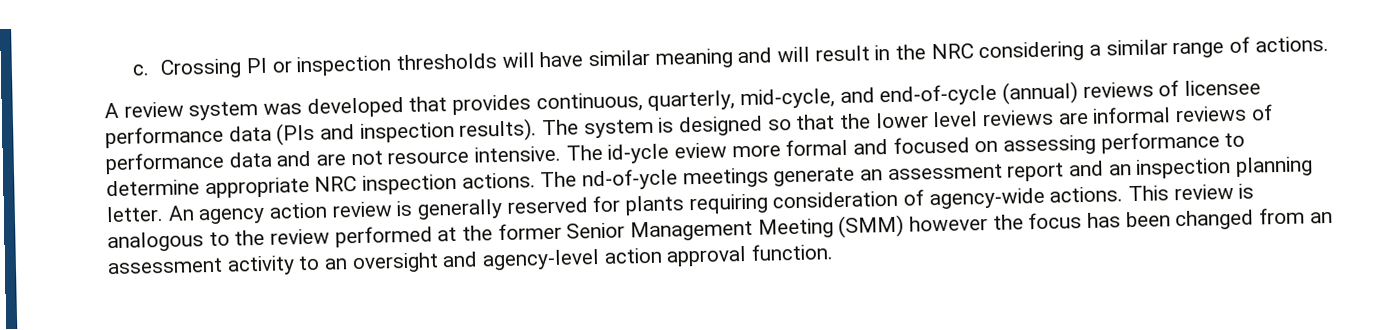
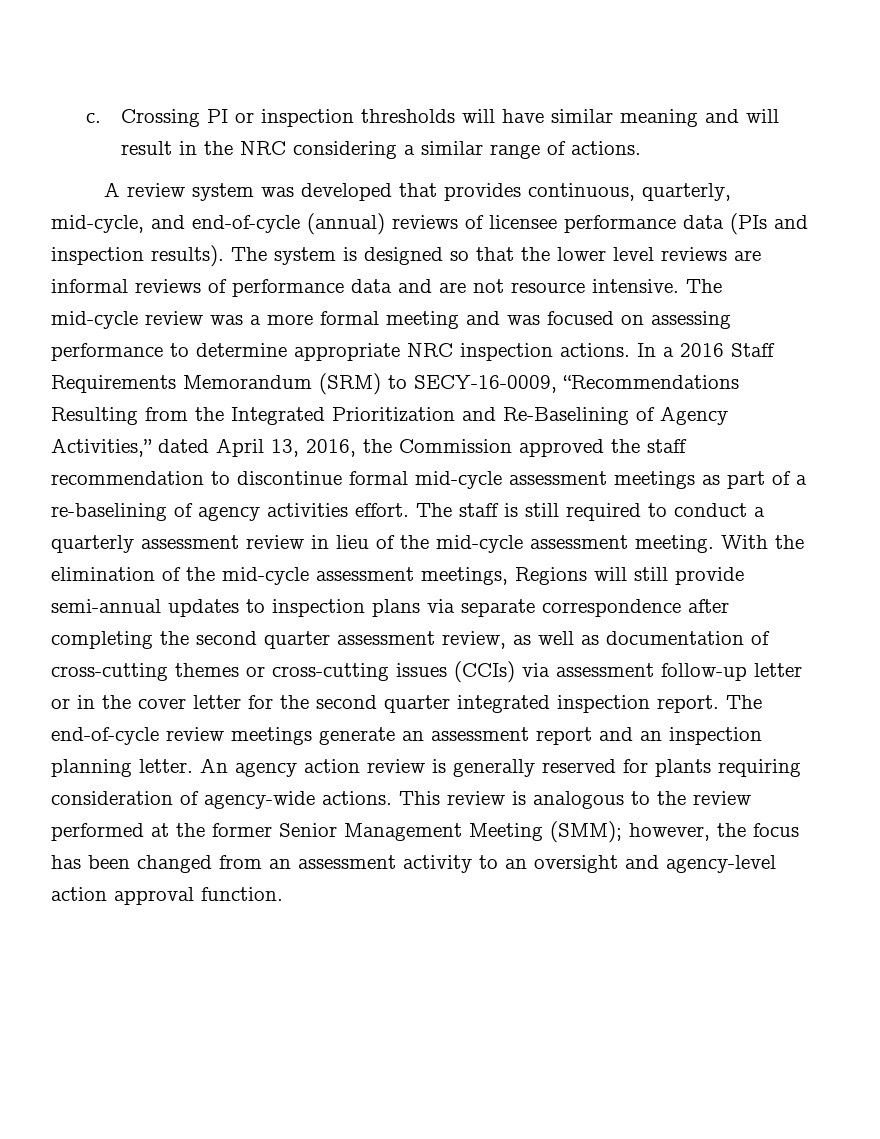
- The id-ycle eview more formal and focused on assessing performance to determine appropriate NRC inspection actions.
+ The mid-cycle review was a more formal meeting and was focused on assessing performance to determine appropriate NRC inspection actions.
- The nd-of-ycle meetings generate an assessment report and an inspection planning letter.
+ In a 2016 Staff Requirements Memorandum (SRM) to SECY-16-0009, “Recommendations Resulting from the Integrated Prioritization and Re-Baselining of Agency Activities,” dated April 13, 2016, the Commission approved the staff recommendation to discontinue formal mid-cycle assessment meetings as part of a re-baselining of agency activities effort. The staff is still required to conduct a quarterly assessment review in lieu of the mid-cycle assessment meeting. With the elimination of the mid-cycle assessment meetings, Regions will still provide semi-annual updates to inspection plans via separate correspondence after completing the second quarter assessment review, as well as documentation of cross-cutting themes or cross-cutting issues (CCIs) via assessment follow-up letter or in the cover letter for the second quarter integrated inspection report. The end-of-cycle review meetings generate an assessment report and an inspection planning letter.
- This review is analogous to the review performed at the former Senior Management Meeting (SMM) however the focus has been changed from an assessment activity to an oversight and agency-level action approval function.
+ This review is analogous to the review performed at the former Senior Management Meeting (SMM); however, the focus has been changed from an assessment activity to an oversight and agency-level action approval function.

